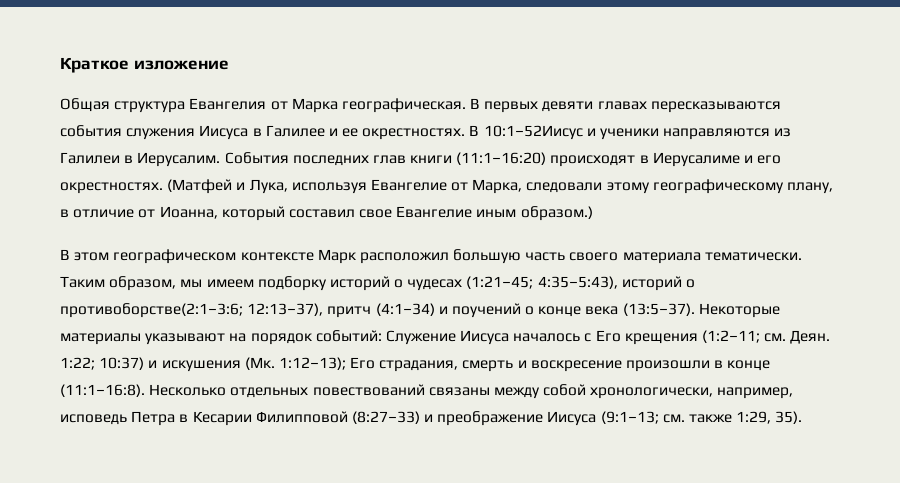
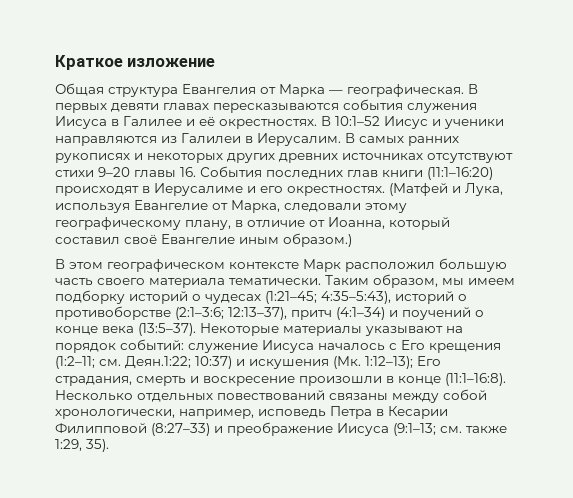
- Общая структура Евангелия от Марка географическая.
+ Общая структура Евангелия от Марка — географическая.
- В первых девяти главах пересказываются события служения Иисуса в Галилее и ее окрестностях.
+ В первых девяти главах пересказываются события служения Иисуса в Галилее и её окрестностях.
- В 10:1–52Иисус и ученики направляются из Галилеи в Иерусалим.
+ В 10:1–52 Иисус и ученики направляются из Галилеи в Иерусалим.
- События последних глав книги (11:1–16:20) происходят в Иерусалиме и его окрестностях.
+ В самых ранних рукописях и некоторых других древних источниках отсутствуют стихи 9–20 главы 16. События последних глав книги (11:1–16:20) происходят в Иерусалиме и его окрестностях.
- (Матфей и Лука, используя Евангелие от Марка, следовали этому географическому плану, в отличие от Иоанна, который составил свое Евангелие иным образом.)
+ (Матфей и Лука, используя Евангелие от Марка, следовали этому географическому плану, в отличие от Иоанна, который составил своё Евангелие иным образом.)
- Таким образом, мы имеем подборку историй о чудесах (1:21–45; 4:35–5:43), историй о противоборстве(2:1–3:6; 12:13–37), притч (4:1–34) и поучений о конце века (13:5–37).
+ Таким образом, мы имеем подборку историй о чудесах (1:21–45; 4:35–5:43), историй о противоборстве (2:1–3:6; 12:13–37), притч (4:1–34) и поучений о конце века (13:5–37).
- Некоторые материалы указывают на порядок событий: Служение Иисуса началось с Его крещения (1:2–11; см. Деян. 1:22; 10:37) и искушения (Мк. 1:12–13); Его страдания, смерть и воскресение произошли в конце (11:1–16:8).
+ Некоторые материалы указывают на порядок событий: служение Иисуса началось с Его крещения (1:2–11; см. Деян.1:22; 10:37) и искушения (Мк. 1:12–13); Его страдания, смерть и воскресение произошли в конце (11:1–16:8).

